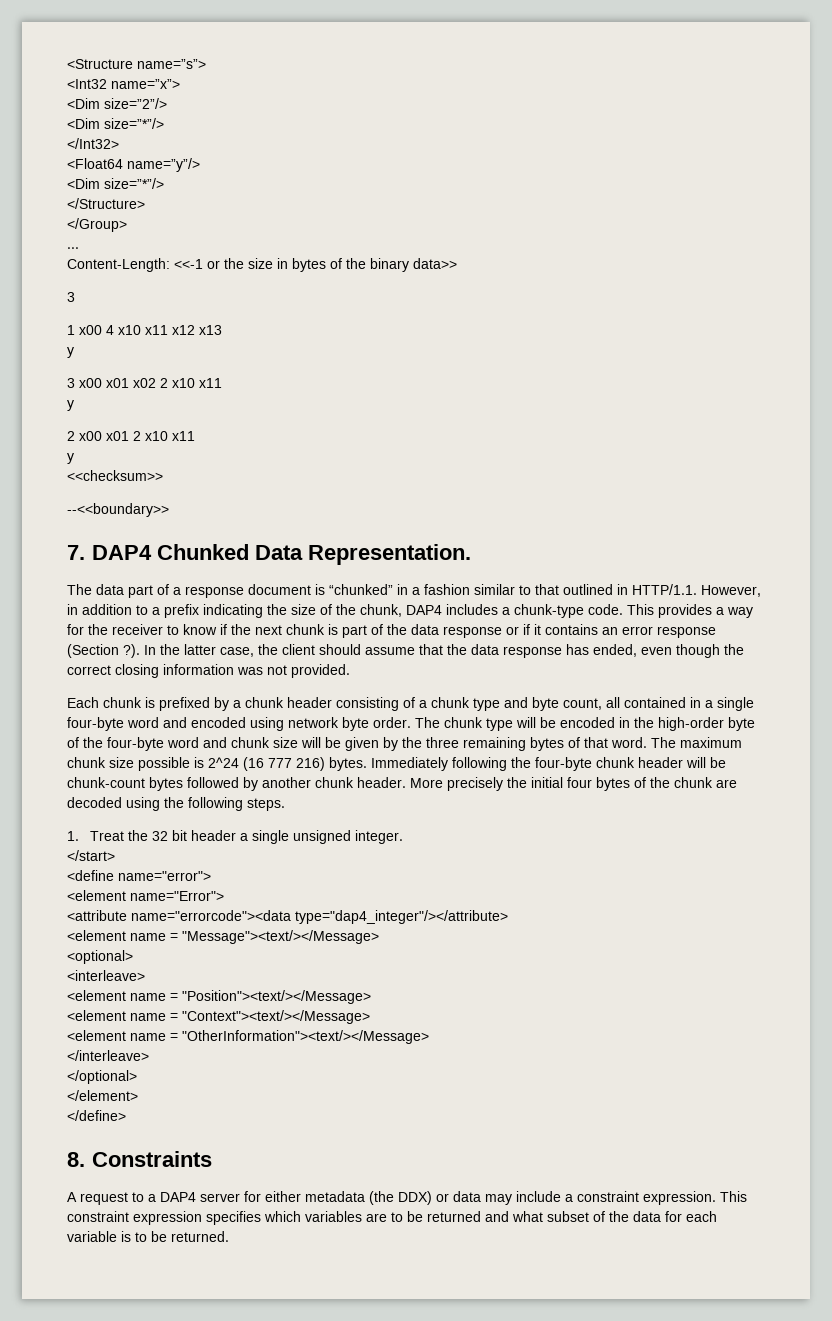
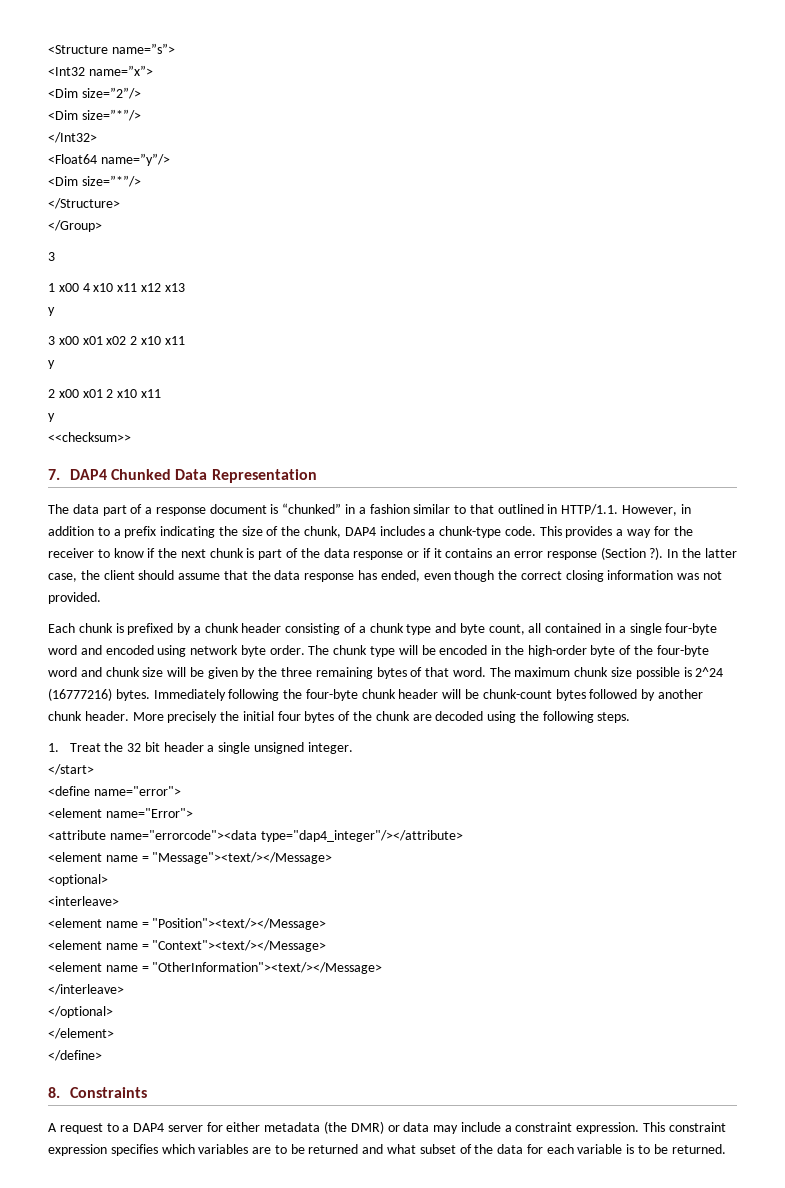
- ...
- Content-Length: <<-1 or the size in bytes of the binary data>>
- --<<boundary>>
- 7. DAP4 Chunked Data Representation.
+ 7. DAP4 Chunked Data Representation
- The maximum chunk size possible is 2^24 (16 777 216) bytes.
+ The maximum chunk size possible is 2^24 (16777216) bytes.
- A request to a DAP4 server for either metadata (the DDX) or data may include a constraint expression.
+ A request to a DAP4 server for either metadata (the DMR) or data may include a constraint expression.

